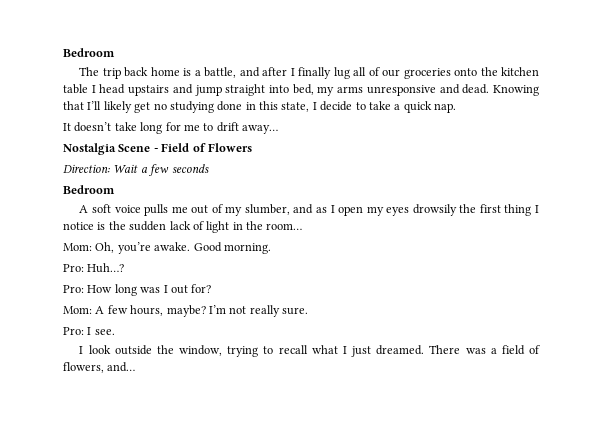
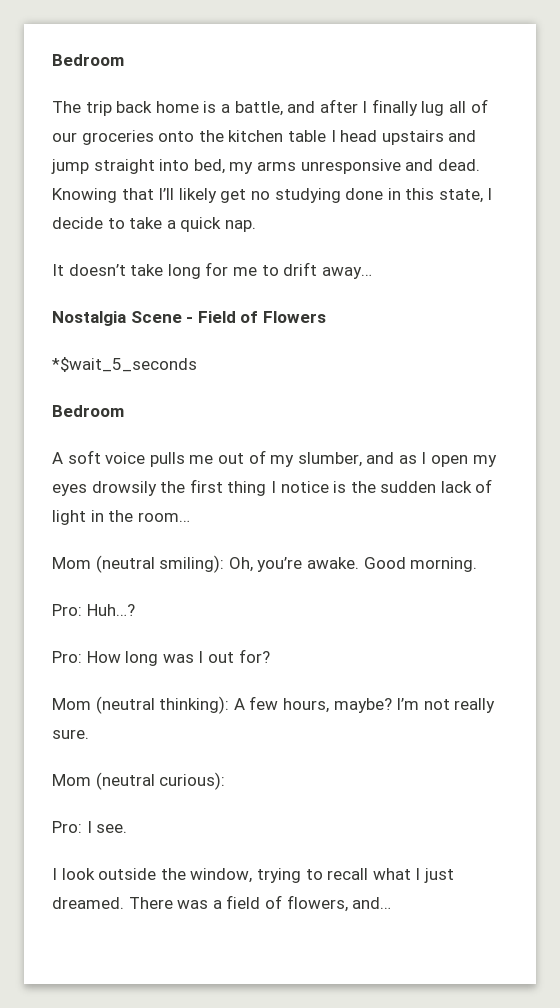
- Direction: Wait a few seconds
+ *$wait_5_seconds
- Mom: Oh, you’re awake.
+ Mom (neutral smiling): Oh, you’re awake.
- Mom: A few hours, maybe?
+ Mom (neutral thinking): A few hours, maybe?
+ Mom (neutral curious):

